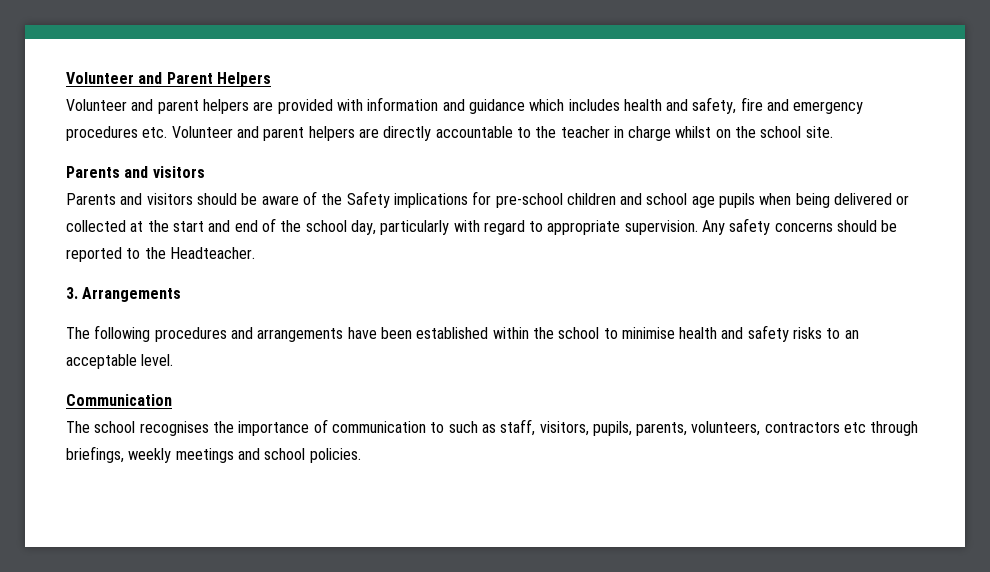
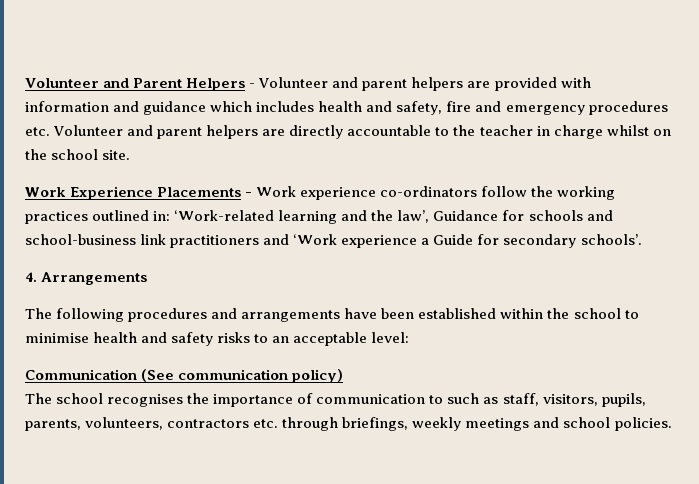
- Volunteer and Parent Helpers
- Volunteer and parent helpers are provided with information and guidance which includes health and safety, fire and emergency procedures etc. Volunteer and parent helpers are directly accountable to the teacher in charge whilst on the school site.
- Parents and visitors
- Parents and visitors should be aware of the Safety implications for pre-school children and school age pupils when being delivered or collected at the start and end of the school day, particularly with regard to appropriate supervision. Any safety concerns should be reported to the Headteacher.
- 3. Arrangements
+ Volunteer and Parent Helpers - Volunteer and parent helpers are provided with information and guidance which includes health and safety, fire and emergency procedures etc. Volunteer and parent helpers are directly accountable to the teacher in charge whilst on the school site.
+ Work Experience Placements - Work experience co-ordinators follow the working practices outlined in: ‘Work-related learning and the law’, Guidance for schools and school-business link practitioners and ‘Work experience a Guide for secondary schools’.
+ 4. Arrangements
- The following procedures and arrangements have been established within the school to minimise health and safety risks to an acceptable level.
+ The following procedures and arrangements have been established within the school to minimise health and safety risks to an acceptable level:
- Communication
+ Communication (See communication policy)
- The school recognises the importance of communication to such as staff, visitors, pupils, parents, volunteers, contractors etc through briefings, weekly meetings and school policies.
+ The school recognises the importance of communication to such as staff, visitors, pupils, parents, volunteers, contractors etc. through briefings, weekly meetings and school policies.

